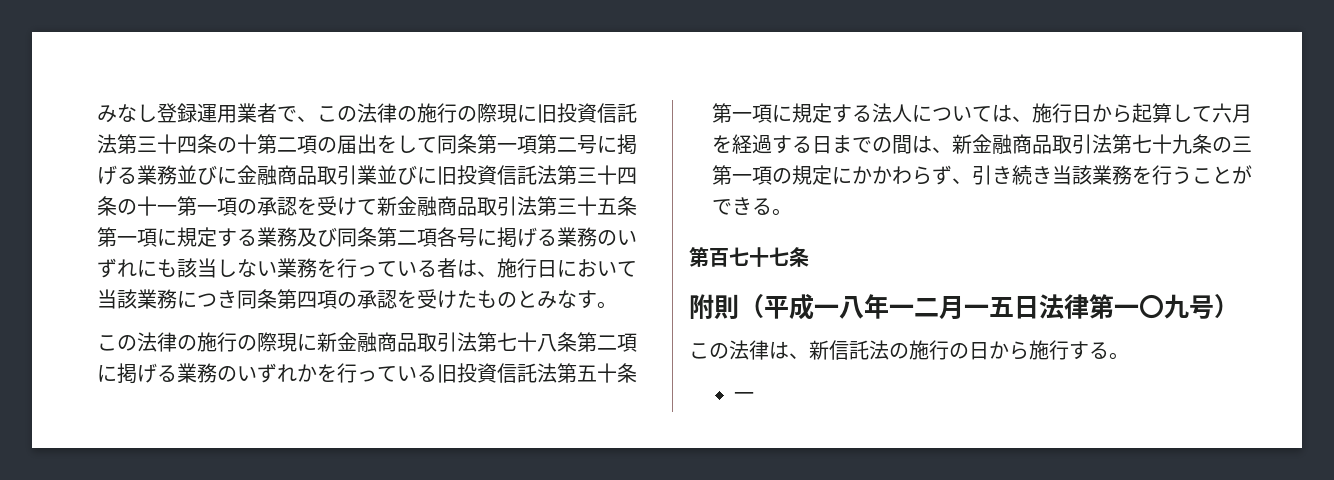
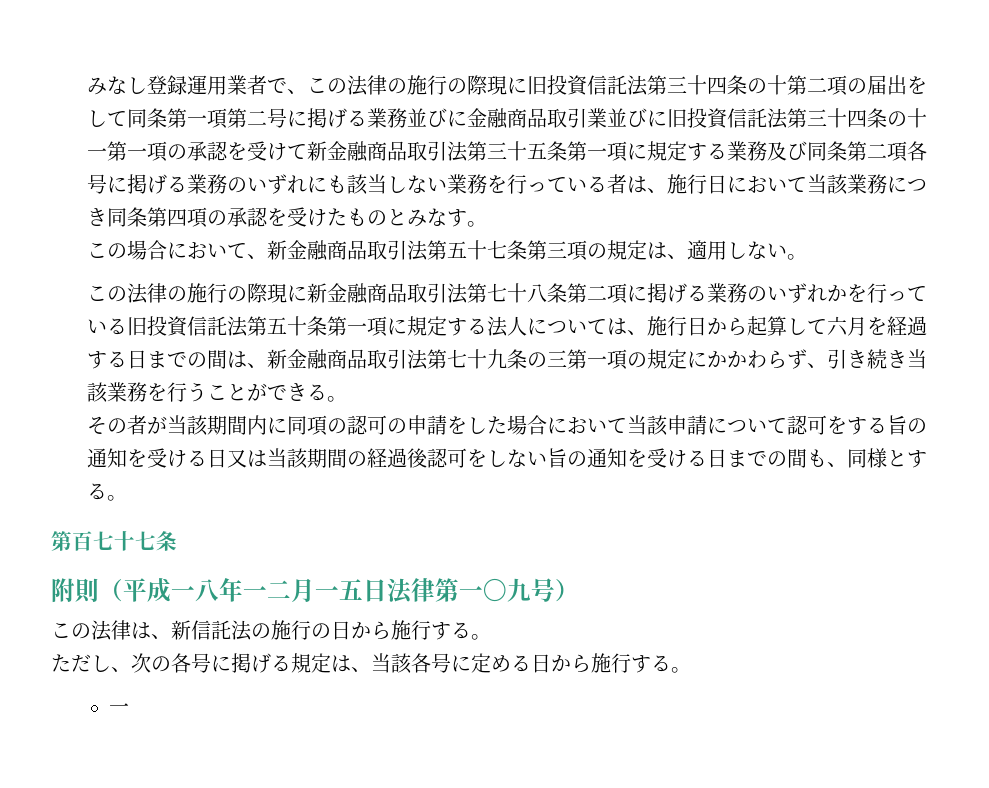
+ この場合において、新金融商品取引法第五十七条第三項の規定は、適用しない。
+ その者が当該期間内に同項の認可の申請をした場合において当該申請について認可をする旨の通知を受ける日又は当該期間の経過後認可をしない旨の通知を受ける日までの間も、同様とする。
+ ただし、次の各号に掲げる規定は、当該各号に定める日から施行する。

